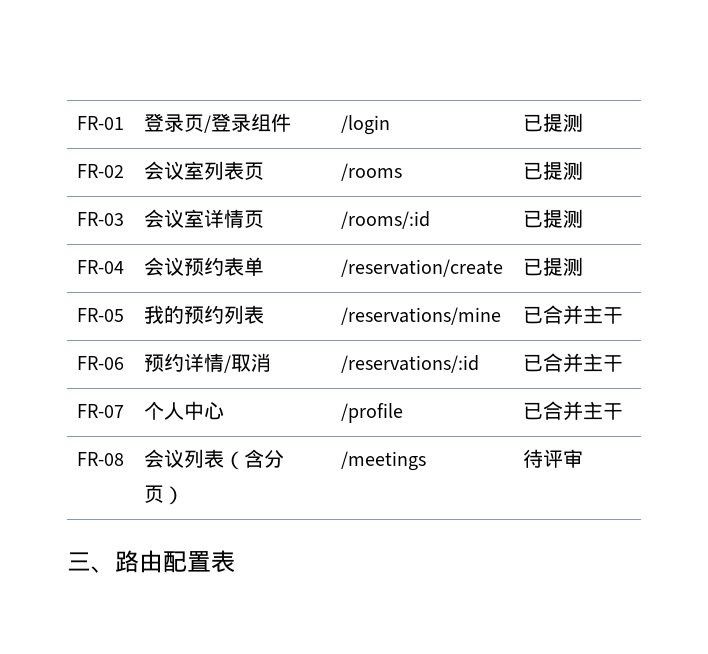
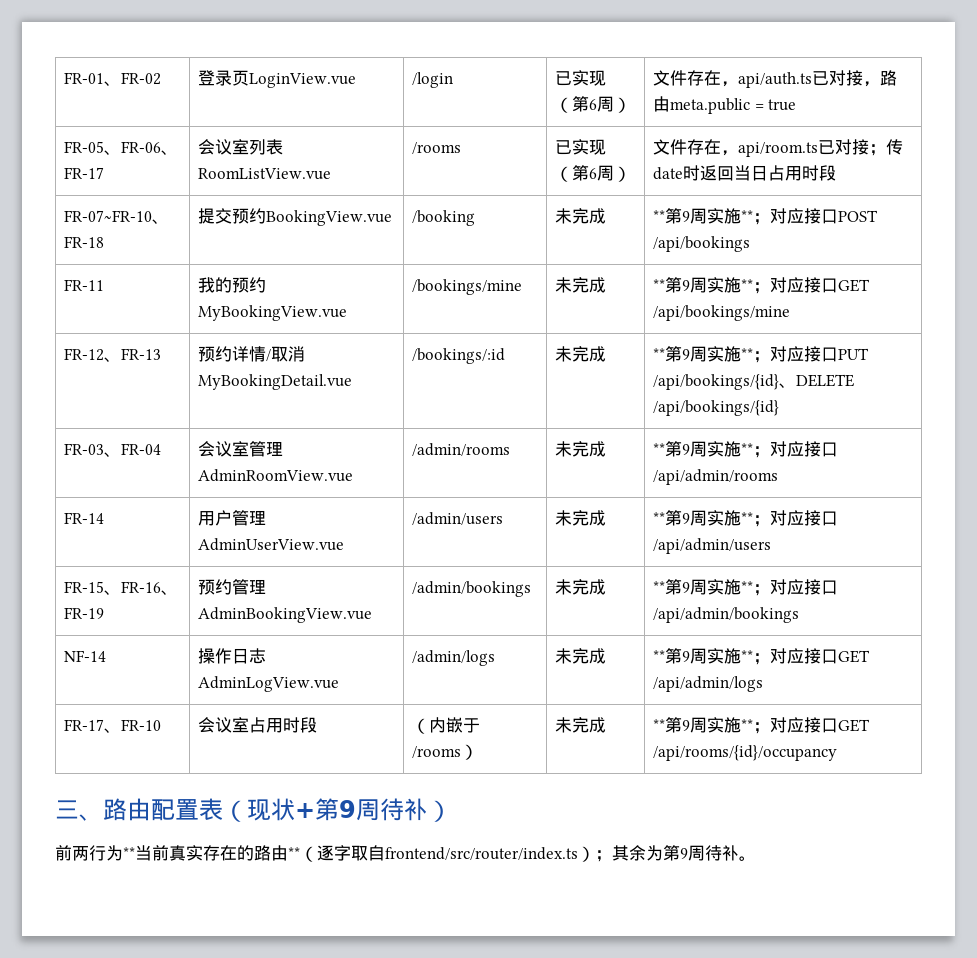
- FR-01 | 登录页/登录组件 | /login | 已提测
- FR-02 | 会议室列表页 | /rooms | 已提测
- FR-03 | 会议室详情页 | /rooms/:id | 已提测
- FR-04 | 会议预约表单 | /reservation/create | 已提测
- FR-05 | 我的预约列表 | /reservations/mine | 已合并主干
- FR-06 | 预约详情/取消 | /reservations/:id | 已合并主干
- FR-07 | 个人中心 | /profile | 已合并主干
- FR-08 | 会议列表（含分页） | /meetings | 待评审
- 三、路由配置表
+ FR-01、FR-02 | 登录页LoginView.vue | /login | 已实现（第6周） | 文件存在，api/auth.ts已对接，路由meta.public = true
+ FR-05、FR-06、FR-17 | 会议室列表RoomListView.vue | /rooms | 已实现（第6周） | 文件存在，api/room.ts已对接；传date时返回当日占用时段
+ FR-07~FR-10、FR-18 | 提交预约BookingView.vue | /booking | 未完成 | **第9周实施**；对应接口POST /api/bookings
+ FR-11 | 我的预约MyBookingView.vue | /bookings/mine | 未完成 | **第9周实施**；对应接口GET /api/bookings/mine
+ FR-12、FR-13 | 预约详情/取消MyBookingDetail.vue | /bookings/:id | 未完成 | **第9周实施**；对应接口PUT /api/bookings/{id}、DELETE /api/bookings/{id}
+ FR-03、FR-04 | 会议室管理AdminRoomView.vue | /admin/rooms | 未完成 | **第9周实施**；对应接口/api/admin/rooms
+ FR-14 | 用户管理AdminUserView.vue | /admin/users | 未完成 | **第9周实施**；对应接口/api/admin/users
+ FR-15、FR-16、FR-19 | 预约管理AdminBookingView.vue | /admin/bookings | 未完成 | **第9周实施**；对应接口/api/admin/bookings
+ NF-14 | 操作日志AdminLogView.vue | /admin/logs | 未完成 | **第9周实施**；对应接口GET /api/admin/logs
+ FR-17、FR-10 | 会议室占用时段 | （内嵌于/rooms） | 未完成 | **第9周实施**；对应接口GET /api/rooms/{id}/occupancy
+ 三、路由配置表（现状+第9周待补）
+ 前两行为**当前真实存在的路由**（逐字取自frontend/src/router/index.ts）；其余为第9周待补。

